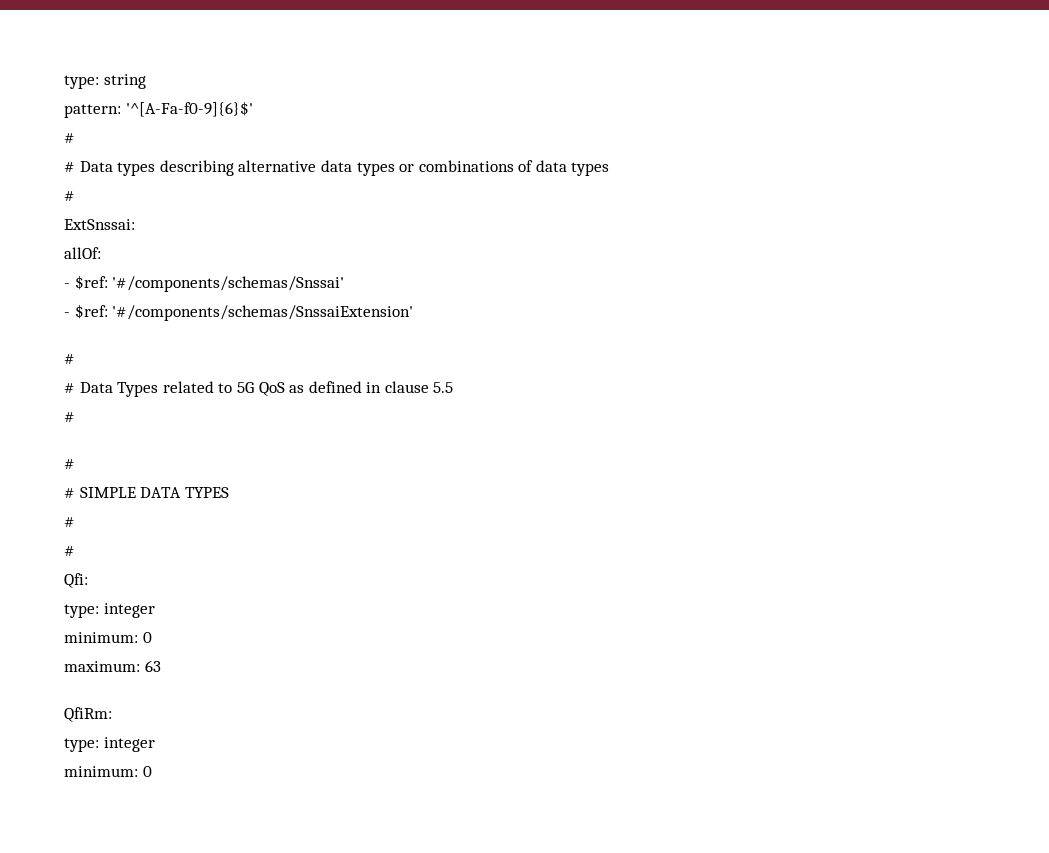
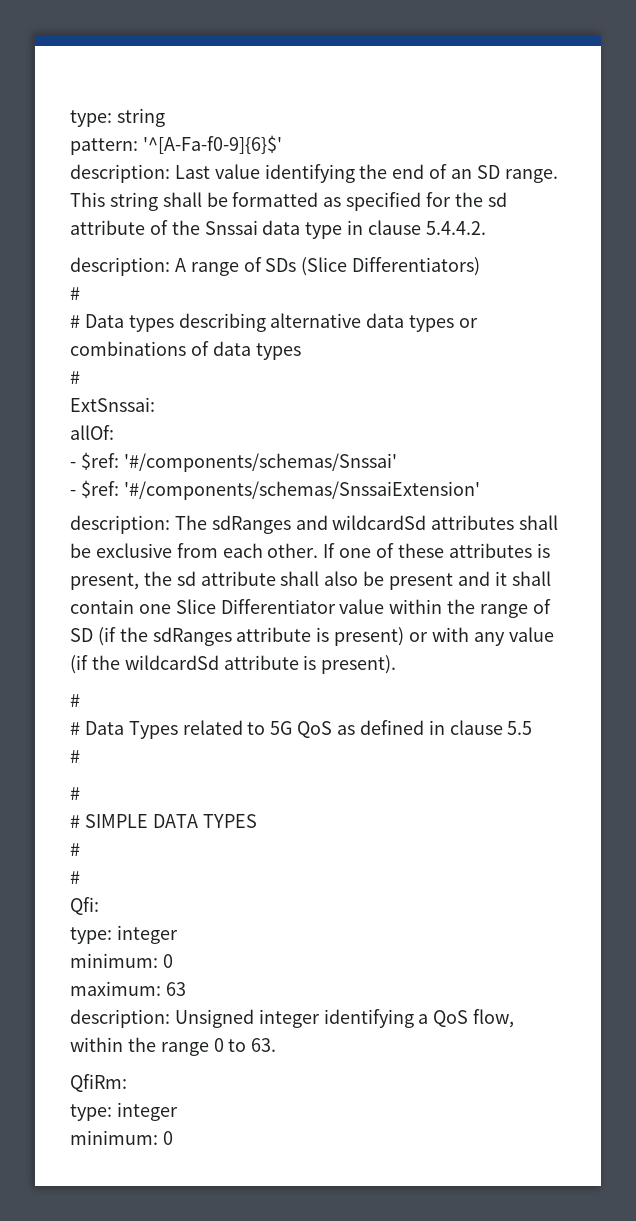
+ description: Last value identifying the end of an SD range. This string shall be formatted as specified for the sd attribute of the Snssai data type in clause 5.4.4.2.
+ description: A range of SDs (Slice Differentiators)
+ description: The sdRanges and wildcardSd attributes shall be exclusive from each other. If one of these attributes is present, the sd attribute shall also be present and it shall contain one Slice Differentiator value within the range of SD (if the sdRanges attribute is present) or with any value (if the wildcardSd attribute is present).
+ description: Unsigned integer identifying a QoS flow, within the range 0 to 63.

